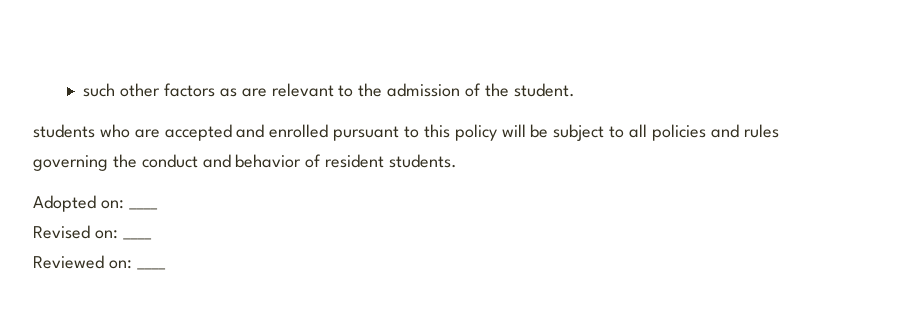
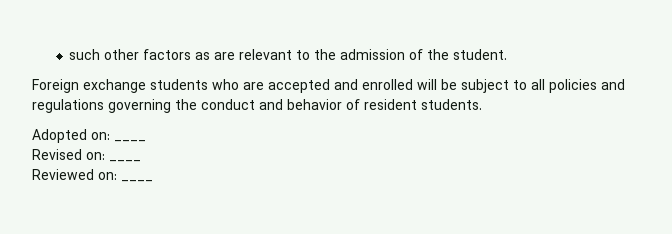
- students who are accepted and enrolled pursuant to this policy will be subject to all policies and rules governing the conduct and behavior of resident students.
+ Foreign exchange students who are accepted and enrolled will be subject to all policies and regulations governing the conduct and behavior of resident students.

